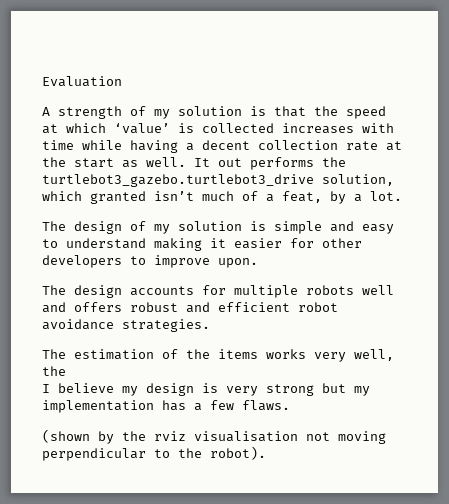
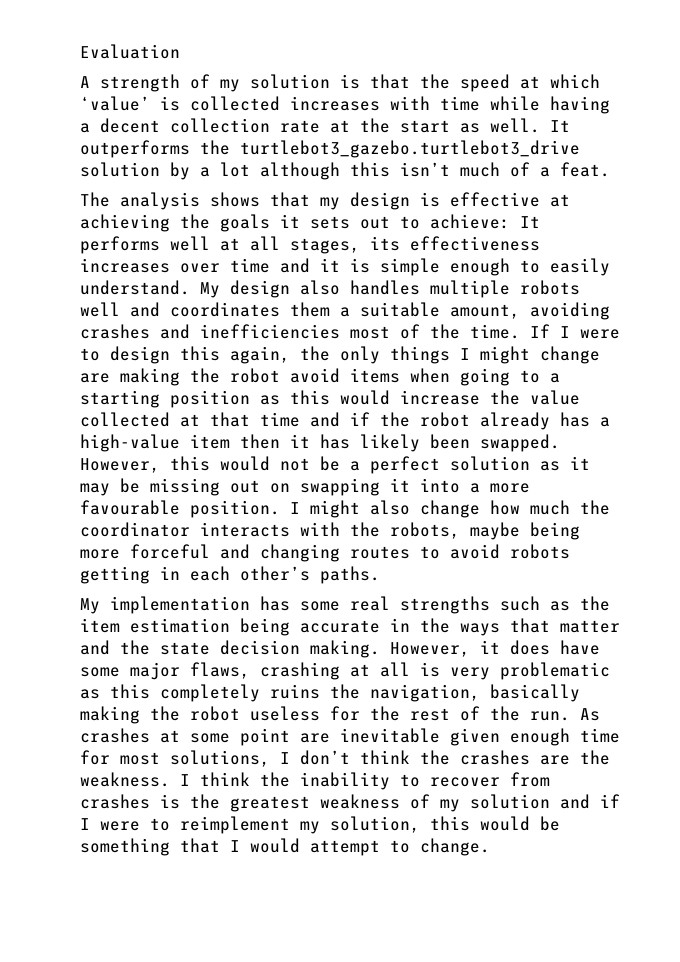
- It out performs the turtlebot3_gazebo.turtlebot3_drive solution, which granted isn’t much of a feat, by a lot.
- The design of my solution is simple and easy to understand making it easier for other developers to improve upon.
- The design accounts for multiple robots well and offers robust and efficient robot avoidance strategies.
- The estimation of the items works very well, the
- I believe my design is very strong but my implementation has a few flaws.
- (shown by the rviz visualisation not moving perpendicular to the robot).
+ It outperforms the turtlebot3_gazebo.turtlebot3_drive solution by a lot although this isn’t much of a feat.
+ The analysis shows that my design is effective at achieving the goals it sets out to achieve: It performs well at all stages, its effectiveness increases over time and it is simple enough to easily understand. My design also handles multiple robots well and coordinates them a suitable amount, avoiding crashes and inefficiencies most of the time. If I were to design this again, the only things I might change are making the robot avoid items when going to a starting position as this would increase the value collected at that time and if the robot already has a high-value item then it has likely been swapped. However, this would not be a perfect solution as it may be missing out on swapping it into a more favourable position. I might also change how much the coordinator interacts with the robots, maybe being more forceful and changing routes to avoid robots getting in each other’s paths.
+ My implementation has some real strengths such as the item estimation being accurate in the ways that matter and the state decision making. However, it does have some major flaws, crashing at all is very problematic as this completely ruins the navigation, basically making the robot useless for the rest of the run. As crashes at some point are inevitable given enough time for most solutions, I don’t think the crashes are the weakness. I think the inability to recover from crashes is the greatest weakness of my solution and if I were to reimplement my solution, this would be something that I would attempt to change.

